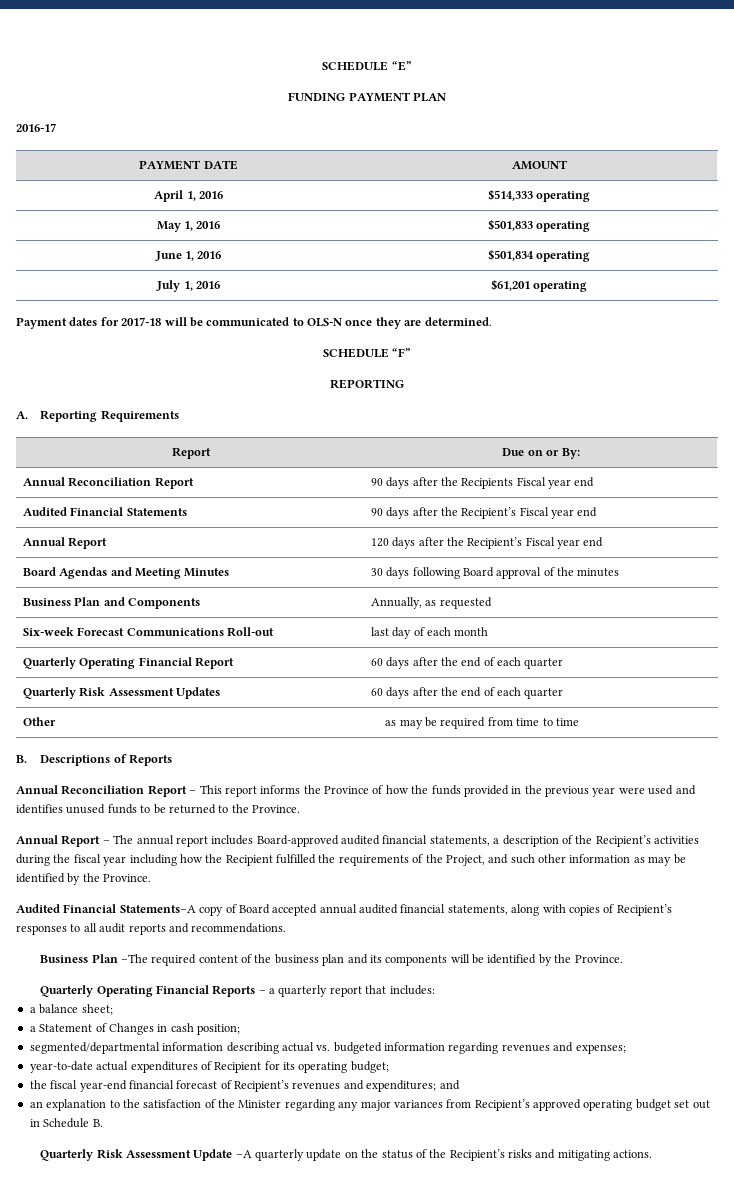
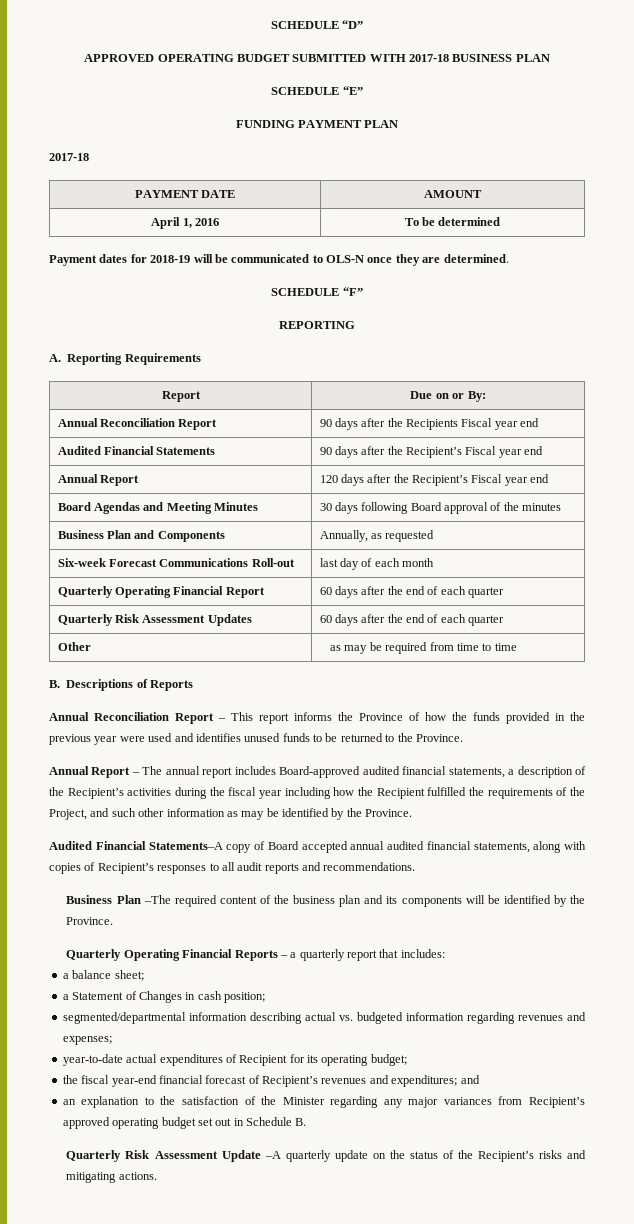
+ SCHEDULE “D”
+ APPROVED OPERATING BUDGET SUBMITTED WITH 2017-18 BUSINESS PLAN
  FUNDING PAYMENT PLAN
- 2016-17
+ 2017-18
- April 1, 2016 | $514,333 operating
- May 1, 2016 | $501,833 operating
- June 1, 2016 | $501,834 operating
- July 1, 2016 | $61,201 operating
+ April 1, 2016 | To be determined
- Payment dates for 2017-18 will be communicated to OLS-N once they are determined.
+ Payment dates for 2018-19 will be communicated to OLS-N once they are determined.

